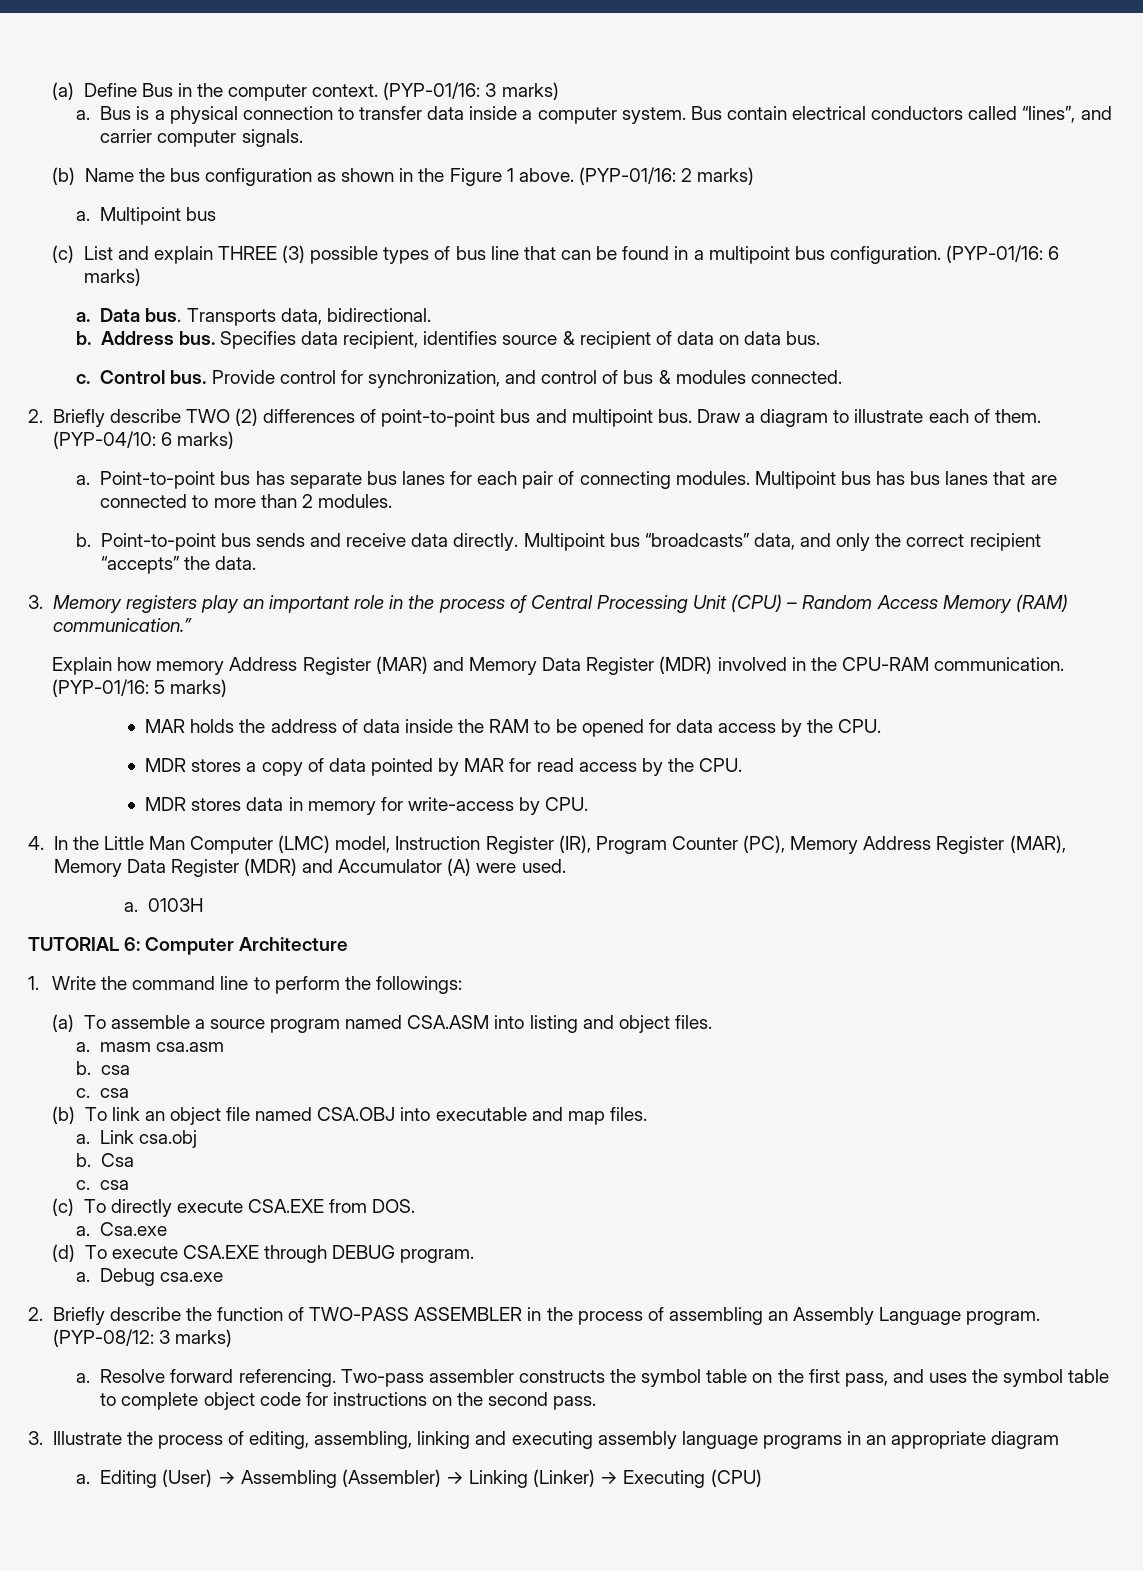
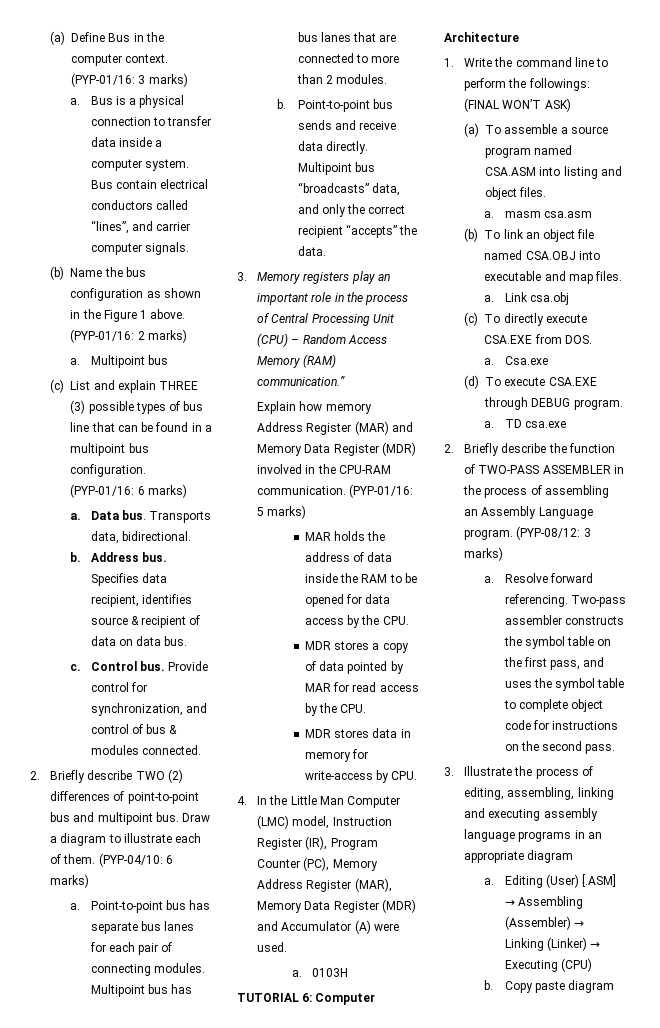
- 1. Write the command line to perform the followings:
+ 1. Write the command line to perform the followings: (FINAL WON’T ASK)
- b. csa
- c. csa
- b. Csa
- c. csa
- Debug csa.exe
+ TD csa.exe
- Editing (User) → Assembling (Assembler) → Linking (Linker) → Executing (CPU)
+ Editing (User) [.ASM] → Assembling (Assembler) → Linking (Linker) → Executing (CPU)
+ b. Copy paste diagram

